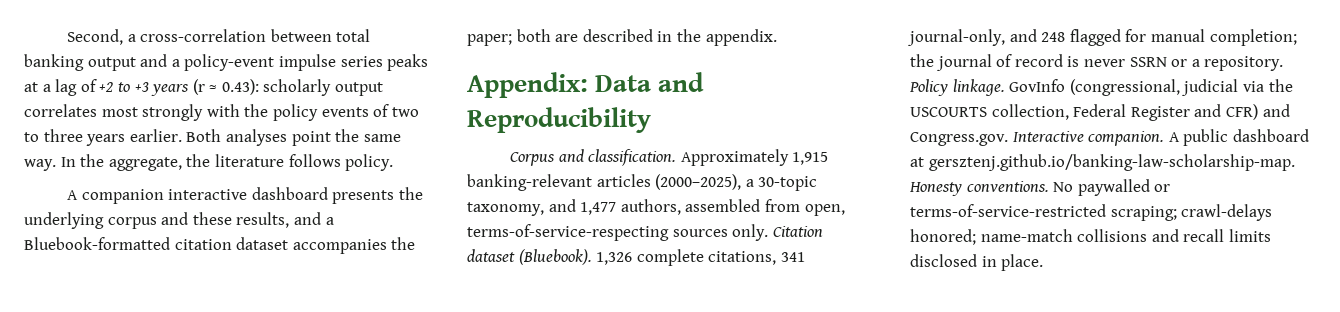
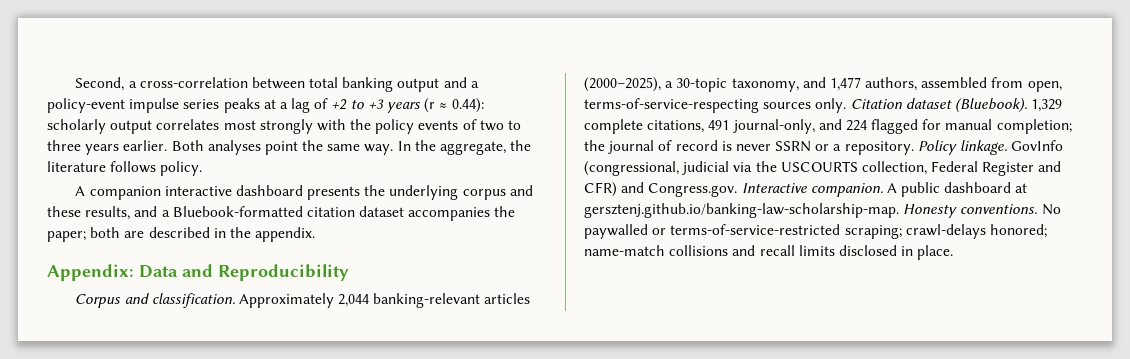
- Second, a cross-correlation between total banking output and a policy-event impulse series peaks at a lag of +2 to +3 years (r ≈ 0.43): scholarly output correlates most strongly with the policy events of two to three years earlier.
+ Second, a cross-correlation between total banking output and a policy-event impulse series peaks at a lag of +2 to +3 years (r ≈ 0.44): scholarly output correlates most strongly with the policy events of two to three years earlier.
- Approximately 1,915 banking-relevant articles (2000–2025), a 30-topic taxonomy, and 1,477 authors, assembled from open, terms-of-service-respecting sources only.
+ Approximately 2,044 banking-relevant articles (2000–2025), a 30-topic taxonomy, and 1,477 authors, assembled from open, terms-of-service-respecting sources only.
- 1,326 complete citations, 341 journal-only, and 248 flagged for manual completion; the journal of record is never SSRN or a repository.
+ 1,329 complete citations, 491 journal-only, and 224 flagged for manual completion; the journal of record is never SSRN or a repository.

